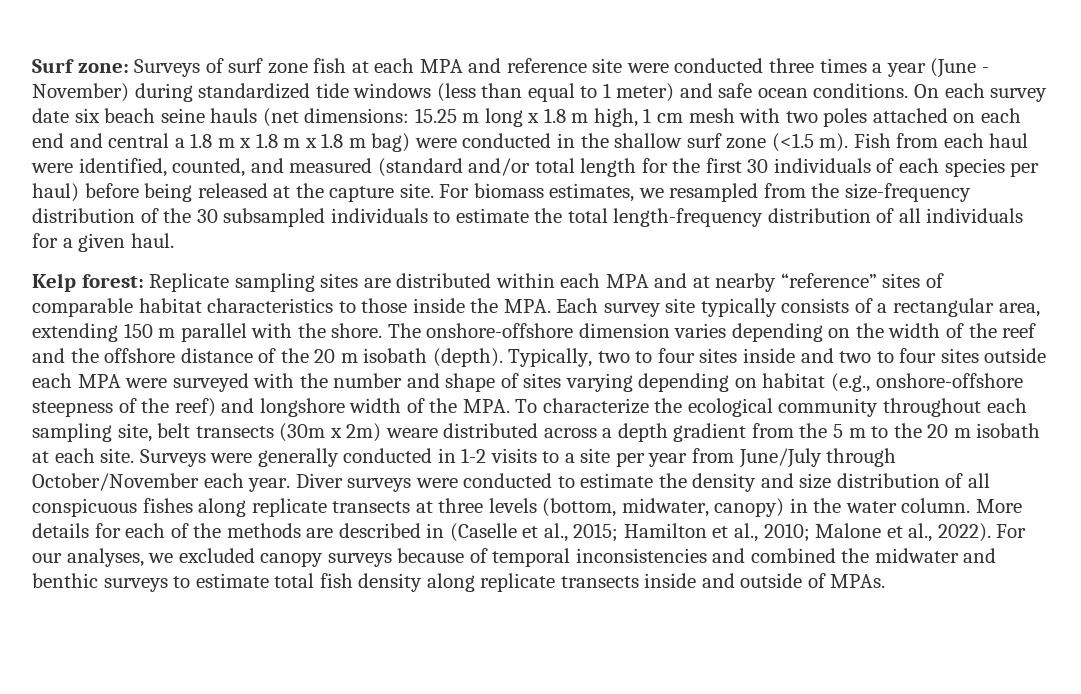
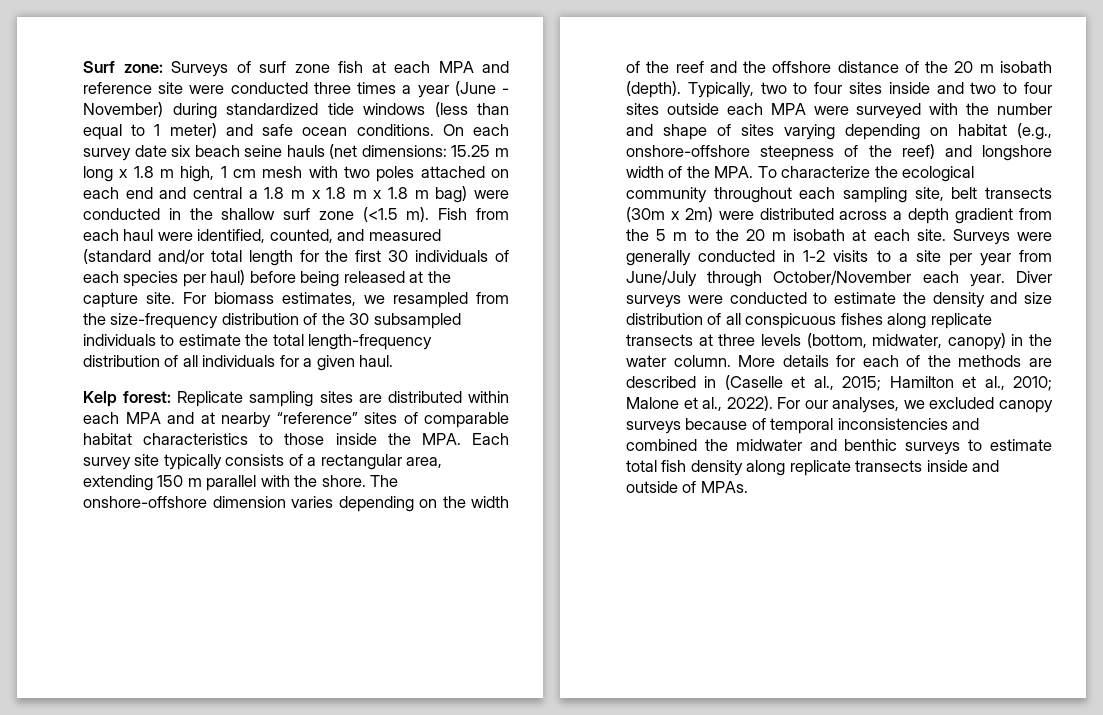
- Typically, two to four sites inside and two to four sites outside each MPA were surveyed with the number and shape of sites varying depending on habitat (e.g., onshore-offshore steepness of the reef) and longshore width of the MPA. To characterize the ecological community throughout each sampling site, belt transects (30m x 2m) weare distributed across a depth gradient from the 5 m to the 20 m isobath at each site.
+ Typically, two to four sites inside and two to four sites outside each MPA were surveyed with the number and shape of sites varying depending on habitat (e.g., onshore-offshore steepness of the reef) and longshore width of the MPA. To characterize the ecological community throughout each sampling site, belt transects (30m x 2m) were distributed across a depth gradient from the 5 m to the 20 m isobath at each site.

